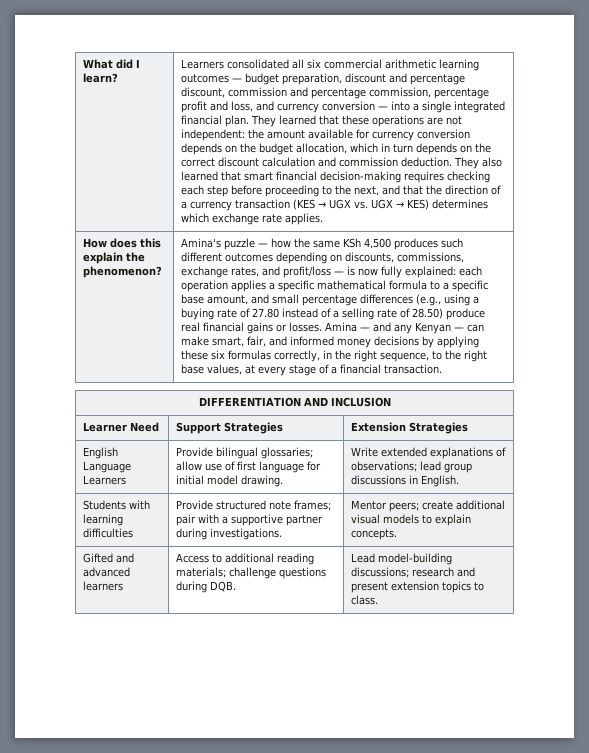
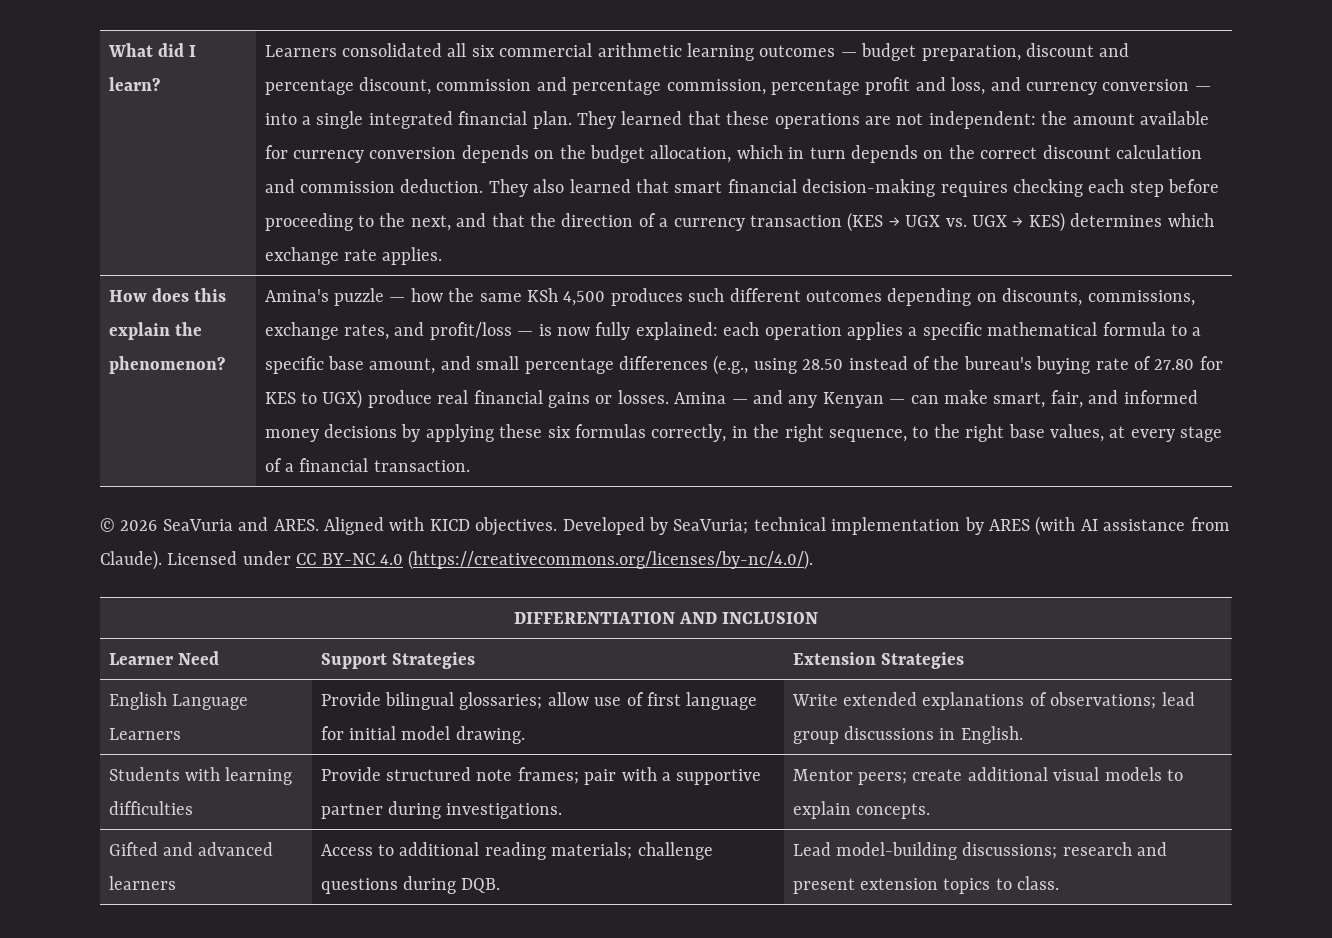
- Amina's puzzle — how the same KSh 4,500 produces such different outcomes depending on discounts, commissions, exchange rates, and profit/loss — is now fully explained: each operation applies a specific mathematical formula to a specific base amount, and small percentage differences (e.g., using a buying rate of 27.80 instead of a selling rate of 28.50) produce real financial gains or losses.
+ Amina's puzzle — how the same KSh 4,500 produces such different outcomes depending on discounts, commissions, exchange rates, and profit/loss — is now fully explained: each operation applies a specific mathematical formula to a specific base amount, and small percentage differences (e.g., using 28.50 instead of the bureau's buying rate of 27.80 for KES to UGX) produce real financial gains or losses.
+ © 2026 SeaVuria and ARES. Aligned with KICD objectives. Developed by SeaVuria; technical implementation by ARES (with AI assistance from Claude). Licensed under CC BY-NC 4.0 (https://creativecommons.org/licenses/by-nc/4.0/).

